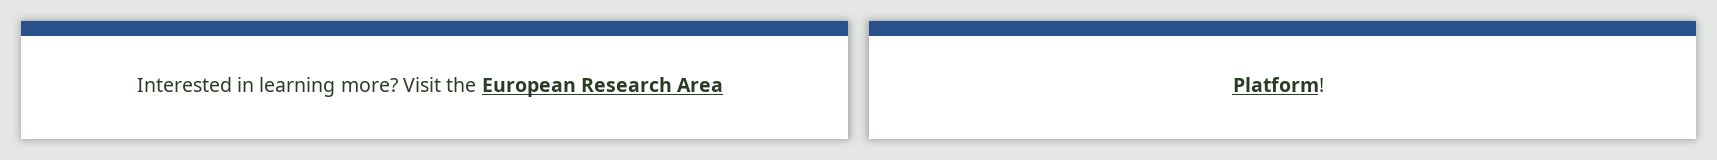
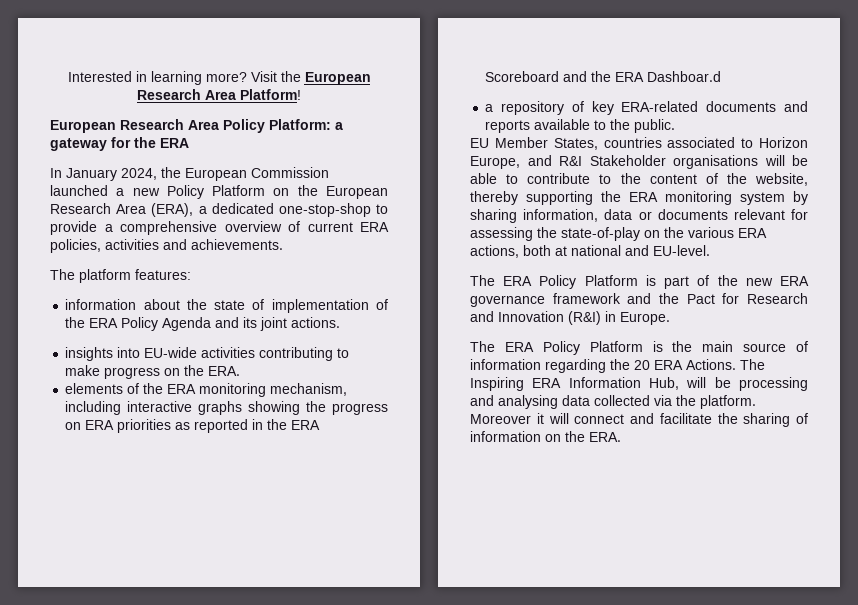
+ European Research Area Policy Platform: a gateway for the ERA
+ In January 2024, the European Commission launched a new Policy Platform on the European Research Area (ERA), a dedicated one-stop-shop to provide a comprehensive overview of current ERA policies, activities and achievements.
+ The platform features:
+ information about the state of implementation of the ERA Policy Agenda and its joint actions.
+ insights into EU-wide activities contributing to make progress on the ERA.
+ elements of the ERA monitoring mechanism, including interactive graphs showing the progress on ERA priorities as reported in the ERA Scoreboard and the ERA Dashboar.d
+ a repository of key ERA-related documents and reports available to the public.
+ EU Member States, countries associated to Horizon Europe, and R&I Stakeholder organisations will be able to contribute to the content of the website, thereby supporting the ERA monitoring system by sharing information, data or documents relevant for assessing the state-of-play on the various ERA actions, both at national and EU-level.
+ The ERA Policy Platform is part of the new ERA governance framework and the Pact for Research and Innovation (R&I) in Europe.
+ The ERA Policy Platform is the main source of information regarding the 20 ERA Actions. The Inspiring ERA Information Hub, will be processing and analysing data collected via the platform. Moreover it will connect and facilitate the sharing of information on the ERA.

